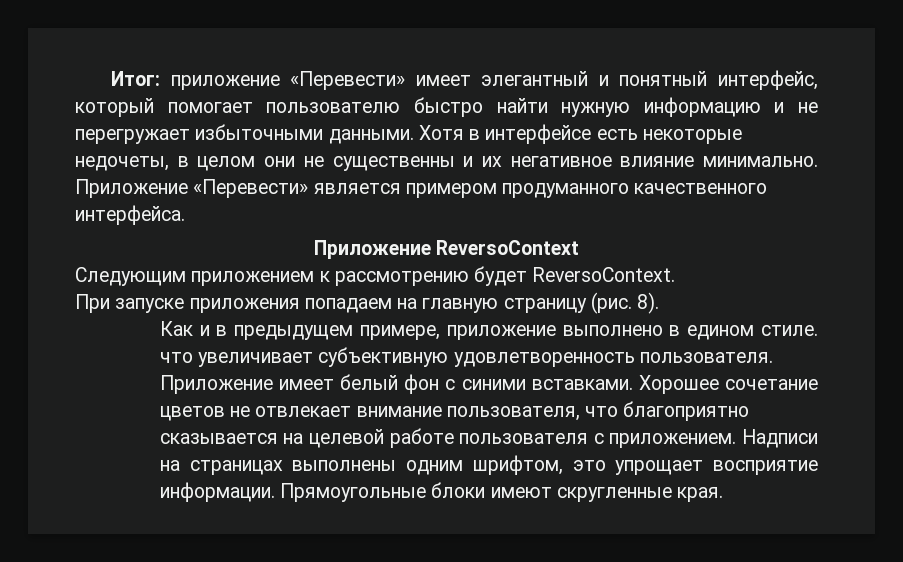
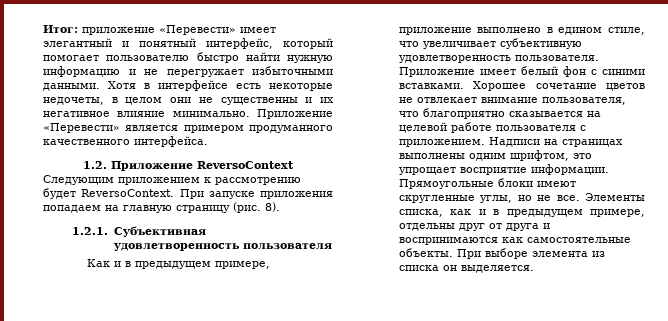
- Приложение ReversoContext
+ 1.2. Приложение ReversoContext
- Следующим приложением к рассмотрению будет ReversoContext.
- При запуске приложения попадаем на главную страницу (рис.
+ Следующим приложением к рассмотрению будет ReversoContext. При запуске приложения попадаем на главную страницу (рис.
+ 1.2.1. Субъективная удовлетворенность пользователя
- Как и в предыдущем примере, приложение выполнено в едином стиле. что увеличивает субъективную удовлетворенность пользователя.
+ Как и в предыдущем примере, приложение выполнено в едином стиле, что увеличивает субъективную удовлетворенность пользователя.
- Прямоугольные блоки имеют скругленные края.
+ Прямоугольные блоки имеют скругленные углы, но не все. Элементы списка, как и в предыдущем примере, отдельны друг от друга и воспринимаются как самостоятельные объекты. При выборе элемента из списка он выделяется.

